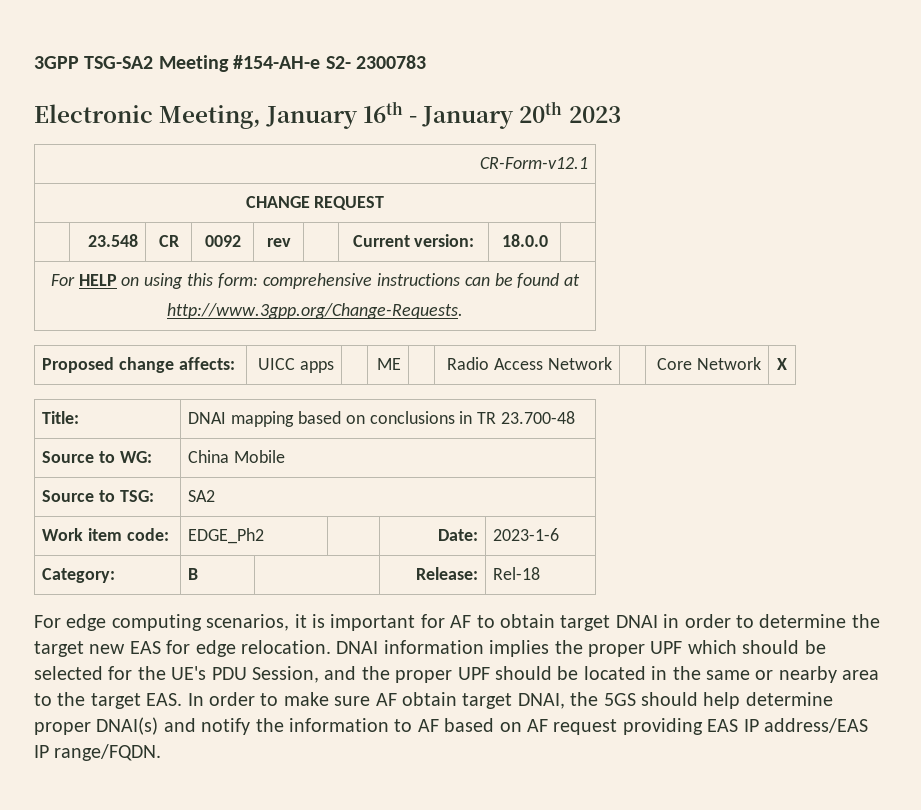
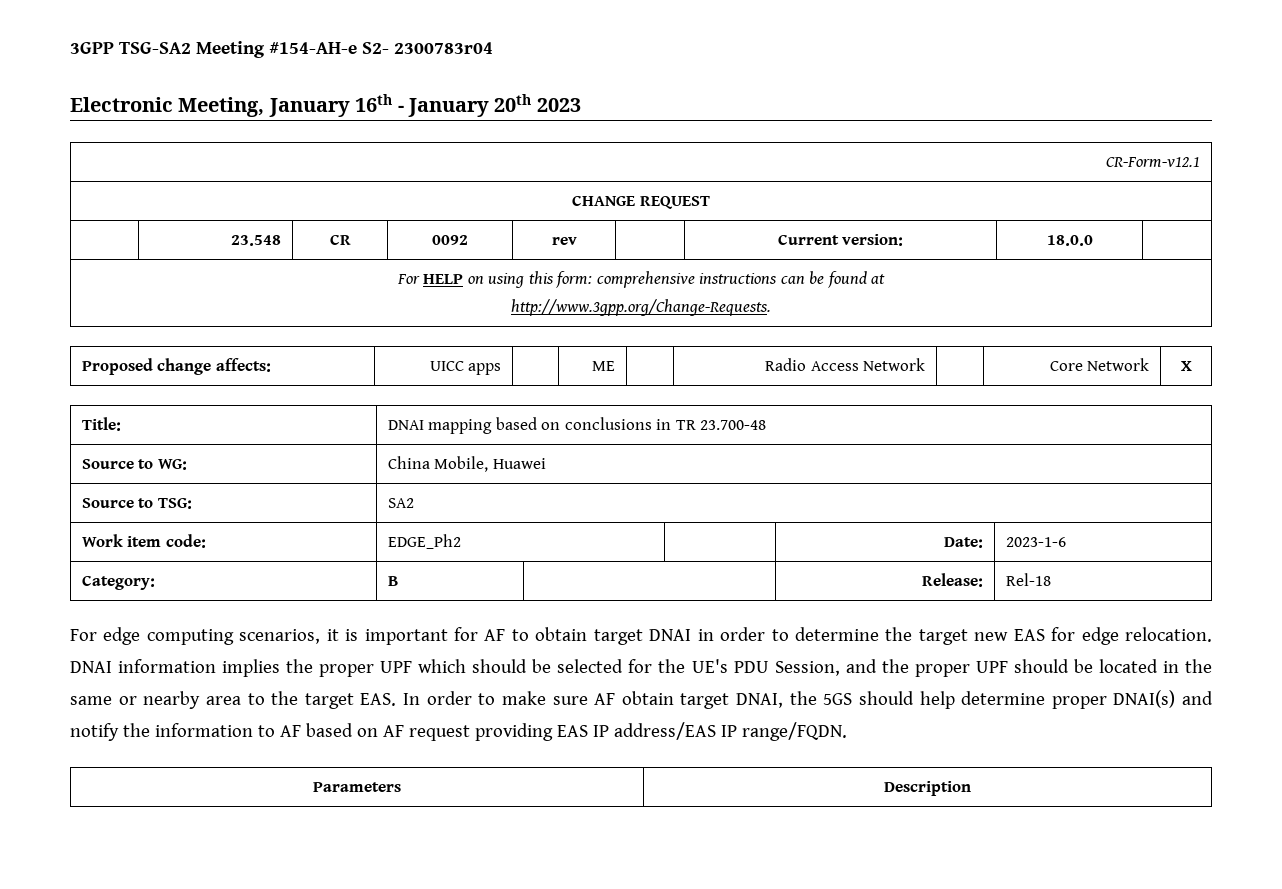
- 3GPP TSG-SA2 Meeting #154-AH-e S2- 2300783
+ 3GPP TSG-SA2 Meeting #154-AH-e S2- 2300783r04
- Source to WG: | China Mobile
+ Source to WG: | China Mobile, Huawei
+ Parameters | Description

